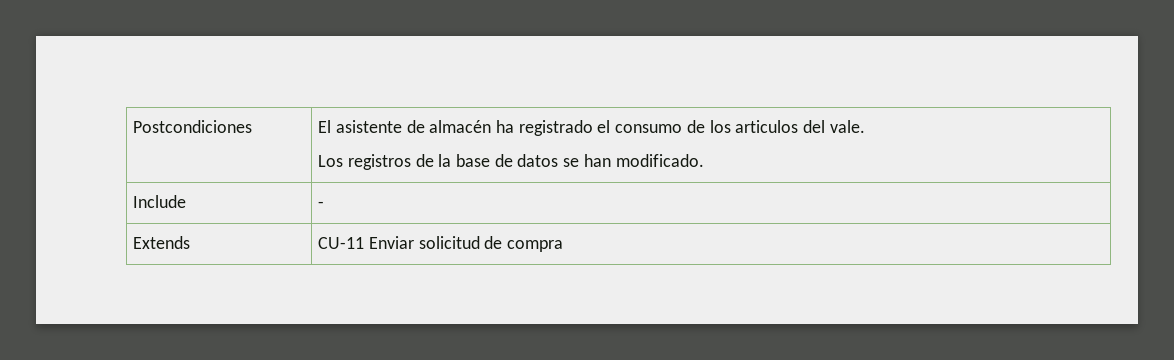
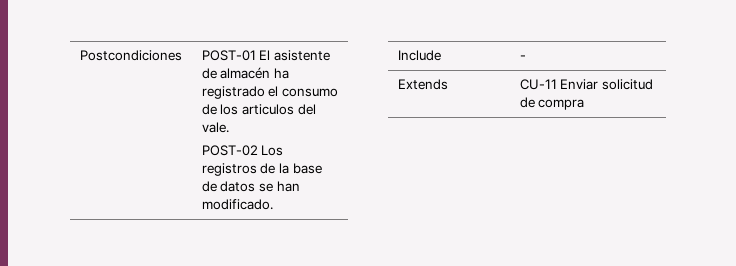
- Postcondiciones | El asistente de almacén ha registrado el consumo de los articulos del vale.
- Los registros de la base de datos se han modificado.
+ Postcondiciones | POST-01 El asistente de almacén ha registrado el consumo de los articulos del vale.
+ POST-02 Los registros de la base de datos se han modificado.

